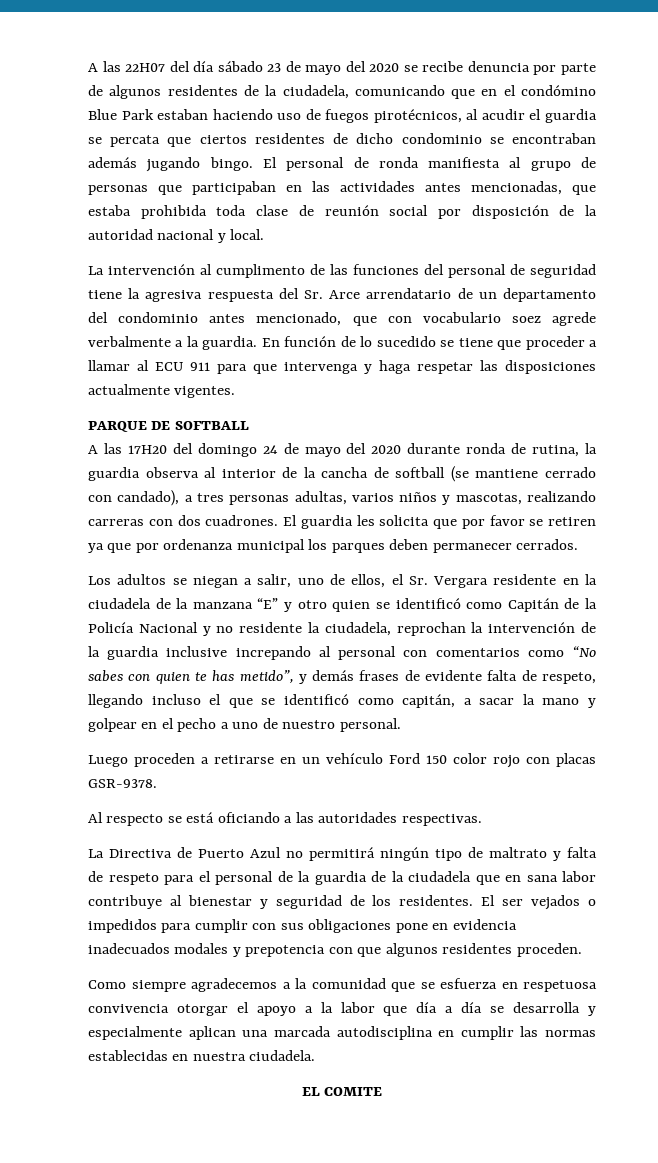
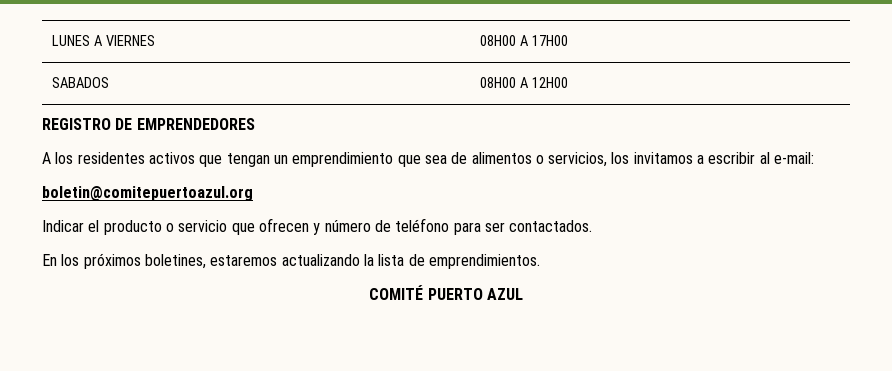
- A las 22H07 del día sábado 23 de mayo del 2020 se recibe denuncia por parte de algunos residentes de la ciudadela, comunicando que en el condómino Blue Park estaban haciendo uso de fuegos pirotécnicos, al acudir el guardia se percata que ciertos residentes de dicho condominio se encontraban además jugando bingo. El personal de ronda manifiesta al grupo de personas que participaban en las actividades antes mencionadas, que estaba prohibida toda clase de reunión social por disposición de la autoridad nacional y local.
- La intervención al cumplimento de las funciones del personal de seguridad tiene la agresiva respuesta del Sr. Arce arrendatario de un departamento del condominio antes mencionado, que con vocabulario soez agrede verbalmente a la guardia. En función de lo sucedido se tiene que proceder a llamar al ECU 911 para que intervenga y haga respetar las disposiciones actualmente vigentes.
- PARQUE DE SOFTBALL
- A las 17H20 del domingo 24 de mayo del 2020 durante ronda de rutina, la guardia observa al interior de la cancha de softball (se mantiene cerrado con candado), a tres personas adultas, varios niños y mascotas, realizando carreras con dos cuadrones. El guardia les solicita que por favor se retiren ya que por ordenanza municipal los parques deben permanecer cerrados.
- Los adultos se niegan a salir, uno de ellos, el Sr. Vergara residente en la ciudadela de la manzana “E” y otro quien se identificó como Capitán de la Policía Nacional y no residente la ciudadela, reprochan la intervención de la guardia inclusive increpando al personal con comentarios como “No sabes con quien te has metido”, y demás frases de evidente falta de respeto, llegando incluso el que se identificó como capitán, a sacar la mano y golpear en el pecho a uno de nuestro personal.
- Luego proceden a retirarse en un vehículo Ford 150 color rojo con placas GSR-9378.
- Al respecto se está oficiando a las autoridades respectivas.
- La Directiva de Puerto Azul no permitirá ningún tipo de maltrato y falta de respeto para el personal de la guardia de la ciudadela que en sana labor contribuye al bienestar y seguridad de los residentes. El ser vejados o impedidos para cumplir con sus obligaciones pone en evidencia inadecuados modales y prepotencia con que algunos residentes proceden.
- Como siempre agradecemos a la comunidad que se esfuerza en respetuosa convivencia otorgar el apoyo a la labor que día a día se desarrolla y especialmente aplican una marcada autodisciplina en cumplir las normas establecidas en nuestra ciudadela.
- EL COMITE
+ LUNES A VIERNES | 08H00 A 17H00
+ SABADOS | 08H00 A 12H00
+ REGISTRO DE EMPRENDEDORES
+ A los residentes activos que tengan un emprendimiento que sea de alimentos o servicios, los invitamos a escribir al e-mail:
+ boletin@comitepuertoazul.org
+ Indicar el producto o servicio que ofrecen y número de teléfono para ser contactados.
+ En los próximos boletines, estaremos actualizando la lista de emprendimientos.
+ COMITÉ PUERTO AZUL

